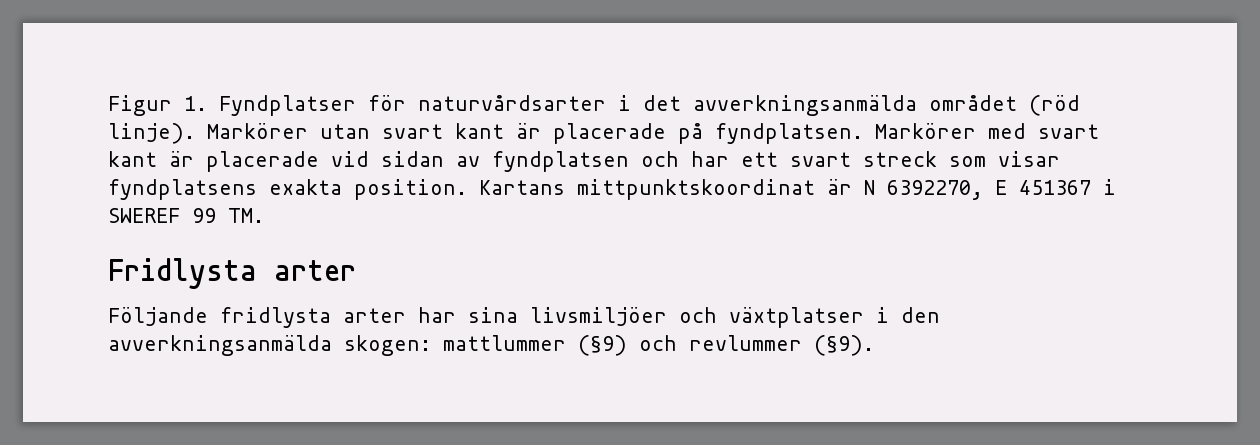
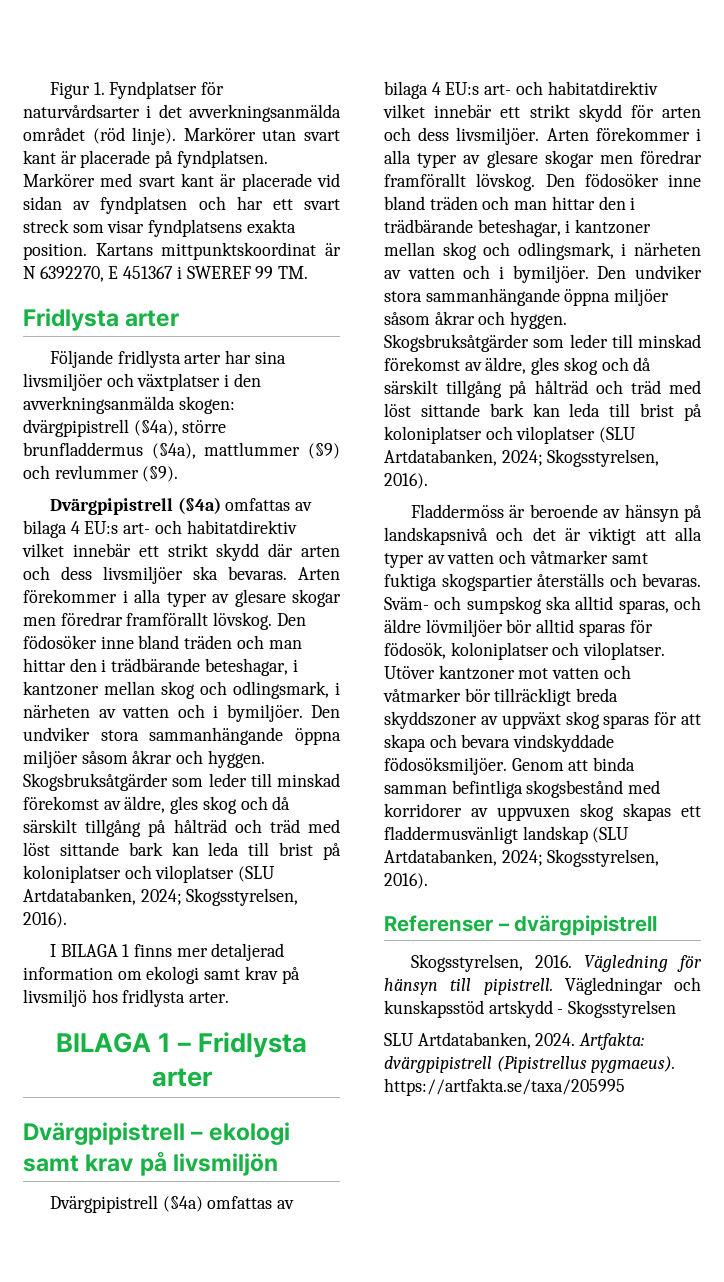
- Följande fridlysta arter har sina livsmiljöer och växtplatser i den avverkningsanmälda skogen: mattlummer (§9) och revlummer (§9).
+ Följande fridlysta arter har sina livsmiljöer och växtplatser i den avverkningsanmälda skogen: dvärgpipistrell (§4a), större brunfladdermus (§4a), mattlummer (§9) och revlummer (§9).
+ Dvärgpipistrell (§4a) omfattas av bilaga 4 EU:s art- och habitatdirektiv vilket innebär ett strikt skydd där arten och dess livsmiljöer ska bevaras. Arten förekommer i alla typer av glesare skogar men föredrar framförallt lövskog. Den födosöker inne bland träden och man hittar den i trädbärande beteshagar, i kantzoner mellan skog och odlingsmark, i närheten av vatten och i bymiljöer. Den undviker stora sammanhängande öppna miljöer såsom åkrar och hyggen. Skogsbruksåtgärder som leder till minskad förekomst av äldre, gles skog och då särskilt tillgång på hålträd och träd med löst sittande bark kan leda till brist på koloniplatser och viloplatser (SLU Artdatabanken, 2024; Skogsstyrelsen, 2016).
+ I BILAGA 1 finns mer detaljerad information om ekologi samt krav på livsmiljö hos fridlysta arter.
+ BILAGA 1 – Fridlysta arter
+ Dvärgpipistrell – ekologi samt krav på livsmiljön
+ Dvärgpipistrell (§4a) omfattas av bilaga 4 EU:s art- och habitatdirektiv vilket innebär ett strikt skydd för arten och dess livsmiljöer. Arten förekommer i alla typer av glesare skogar men föredrar framförallt lövskog. Den födosöker inne bland träden och man hittar den i trädbärande beteshagar, i kantzoner mellan skog och odlingsmark, i närheten av vatten och i bymiljöer. Den undviker stora sammanhängande öppna miljöer såsom åkrar och hyggen. Skogsbruksåtgärder som leder till minskad förekomst av äldre, gles skog och då särskilt tillgång på hålträd och träd med löst sittande bark kan leda till brist på koloniplatser och viloplatser (SLU Artdatabanken, 2024; Skogsstyrelsen, 2016).
+ Fladdermöss är beroende av hänsyn på landskapsnivå och det är viktigt att alla typer av vatten och våtmarker samt fuktiga skogspartier återställs och bevaras. Sväm- och sumpskog ska alltid sparas, och äldre lövmiljöer bör alltid sparas för födosök, koloniplatser och viloplatser. Utöver kantzoner mot vatten och våtmarker bör tillräckligt breda skyddszoner av uppväxt skog sparas för att skapa och bevara vindskyddade födosöksmiljöer. Genom att binda samman befintliga skogsbestånd med korridorer av uppvuxen skog skapas ett fladdermusvänligt landskap (SLU Artdatabanken, 2024; Skogsstyrelsen, 2016).
+ Referenser – dvärgpipistrell
+ Skogsstyrelsen, 2016. Vägledning för hänsyn till pipistrell. Vägledningar och kunskapsstöd artskydd - Skogsstyrelsen
+ SLU Artdatabanken, 2024. Artfakta: dvärgpipistrell (Pipistrellus pygmaeus). https://artfakta.se/taxa/205995

